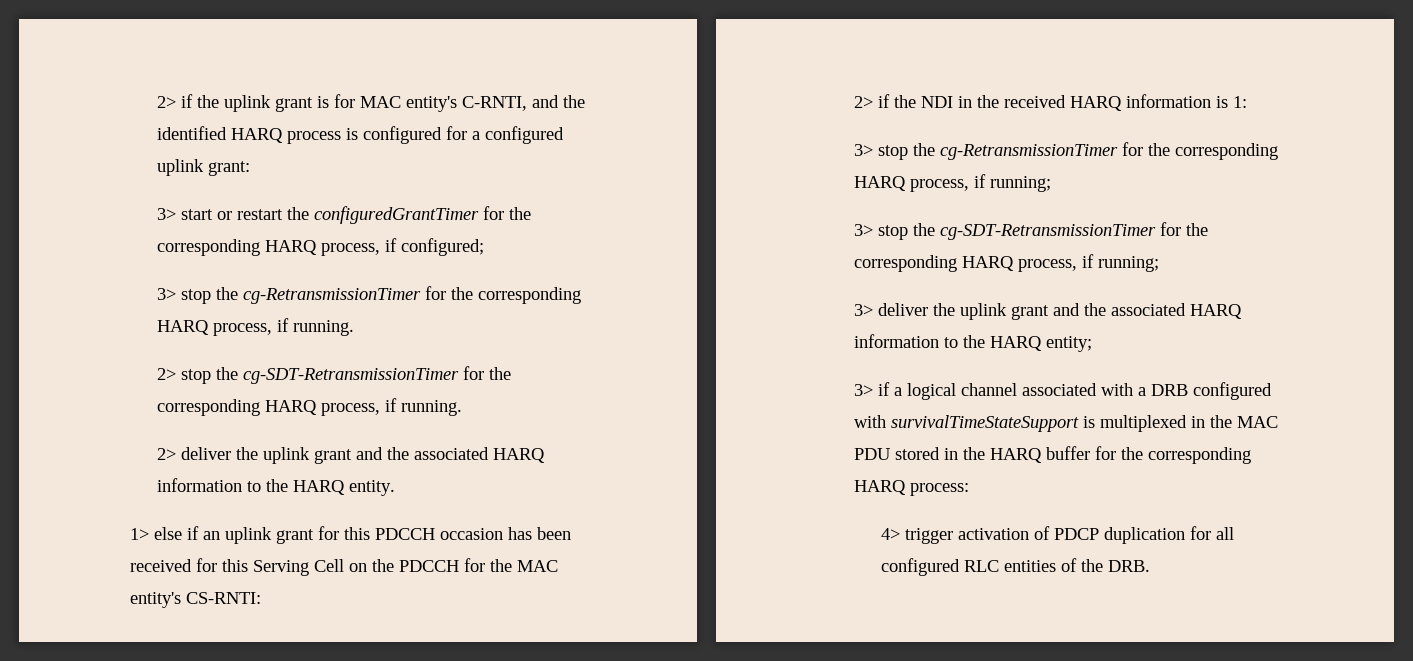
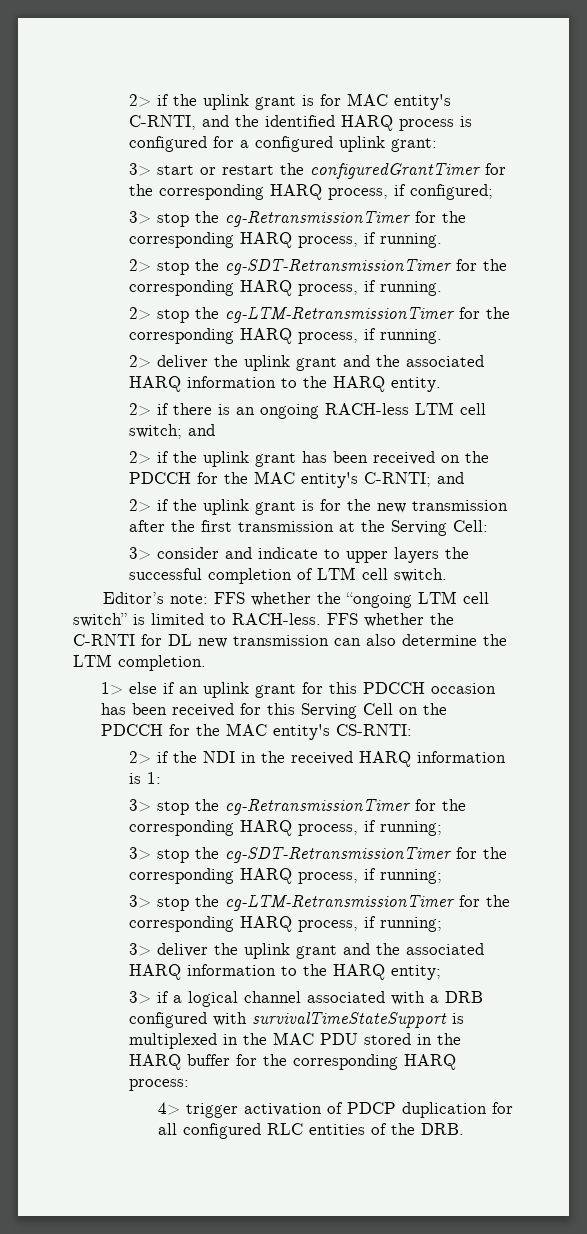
+ 2> stop the cg-LTM-RetransmissionTimer for the corresponding HARQ process, if running.
+ 2> if there is an ongoing RACH-less LTM cell switch; and
+ 2> if the uplink grant has been received on the PDCCH for the MAC entity's C-RNTI; and
+ 2> if the uplink grant is for the new transmission after the first transmission at the Serving Cell:
+ 3> consider and indicate to upper layers the successful completion of LTM cell switch.
+ Editor’s note: FFS whether the “ongoing LTM cell switch” is limited to RACH-less. FFS whether the C-RNTI for DL new transmission can also determine the LTM completion.
+ 3> stop the cg-LTM-RetransmissionTimer for the corresponding HARQ process, if running;

